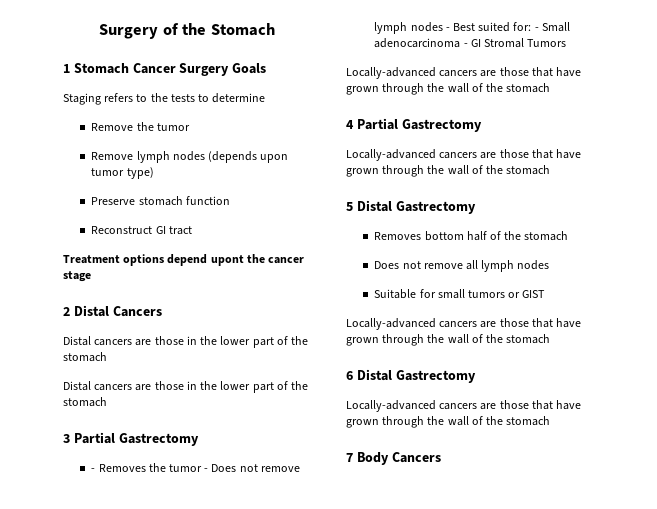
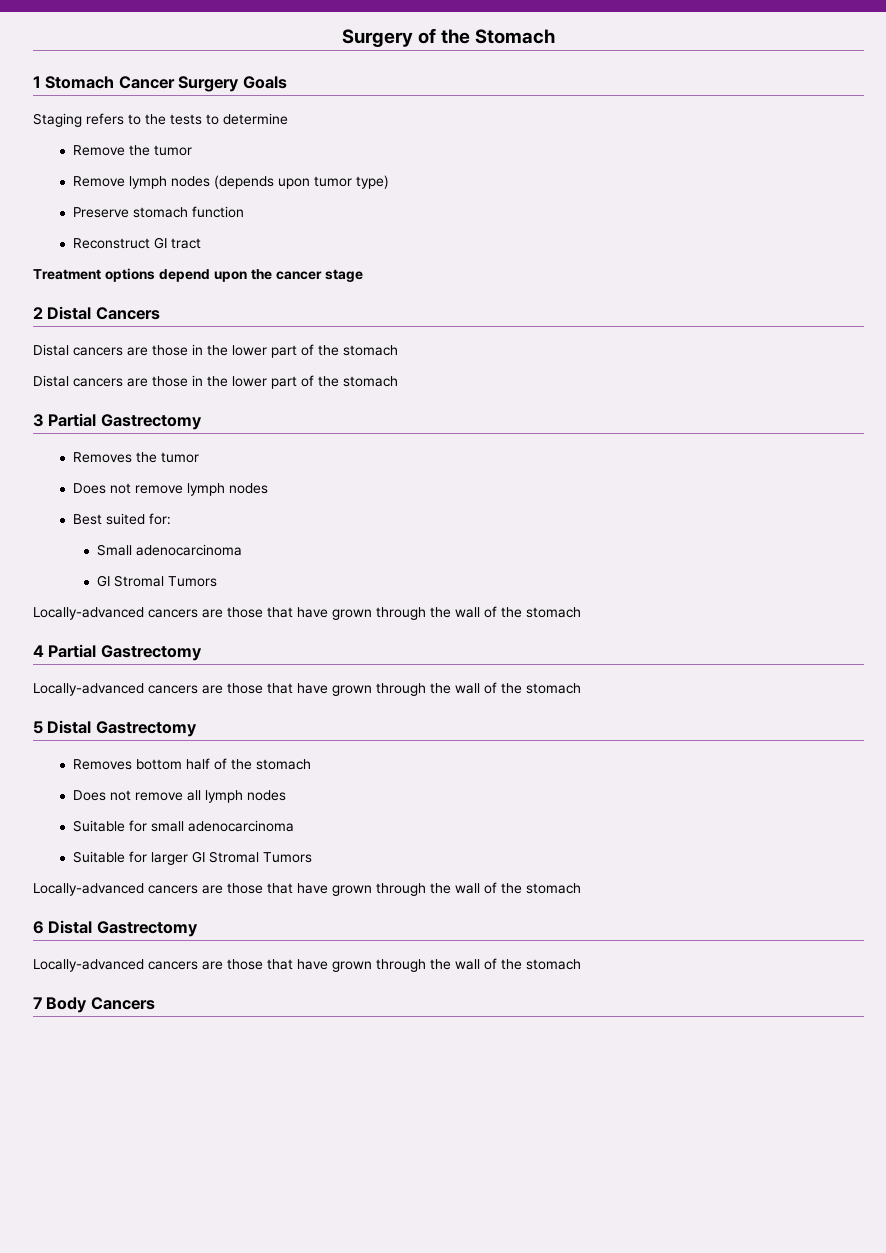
- Treatment options depend upont the cancer stage
+ Treatment options depend upon the cancer stage
- - Removes the tumor - Does not remove lymph nodes - Best suited for: - Small adenocarcinoma - GI Stromal Tumors
+ Removes the tumor
+ Does not remove lymph nodes
+ Best suited for:
+ Small adenocarcinoma
+ GI Stromal Tumors
- Suitable for small tumors or GIST
+ Suitable for small adenocarcinoma
+ Suitable for larger GI Stromal Tumors

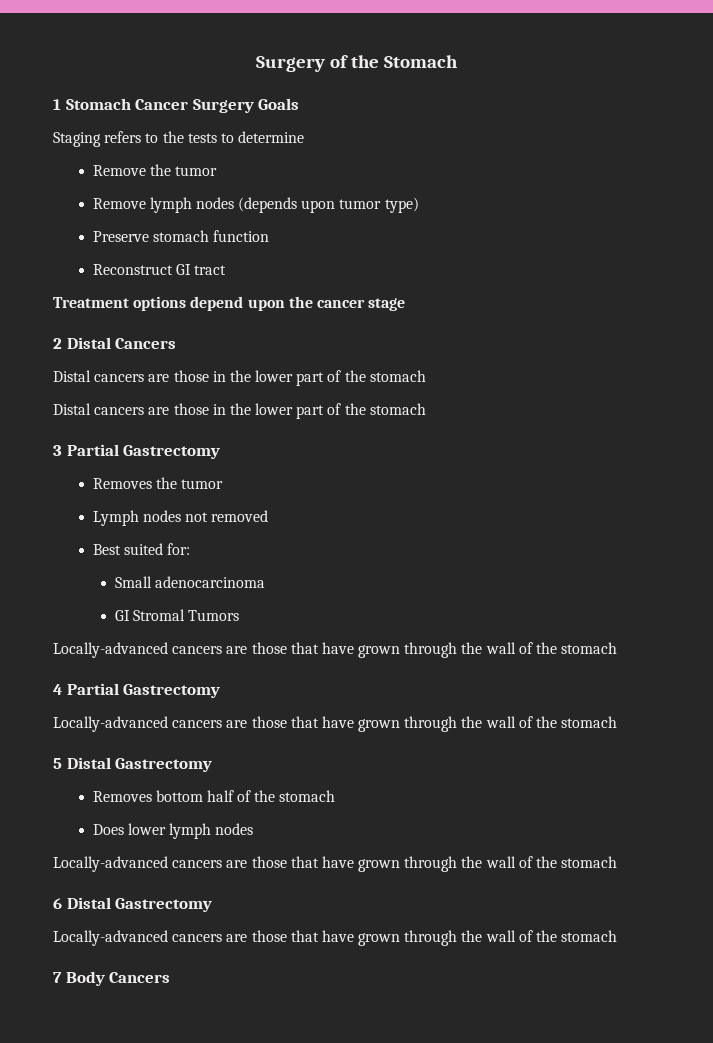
- Does not remove lymph nodes
+ Lymph nodes not removed
- Does not remove all lymph nodes
- Suitable for small adenocarcinoma
- Suitable for larger GI Stromal Tumors
+ Does lower lymph nodes

